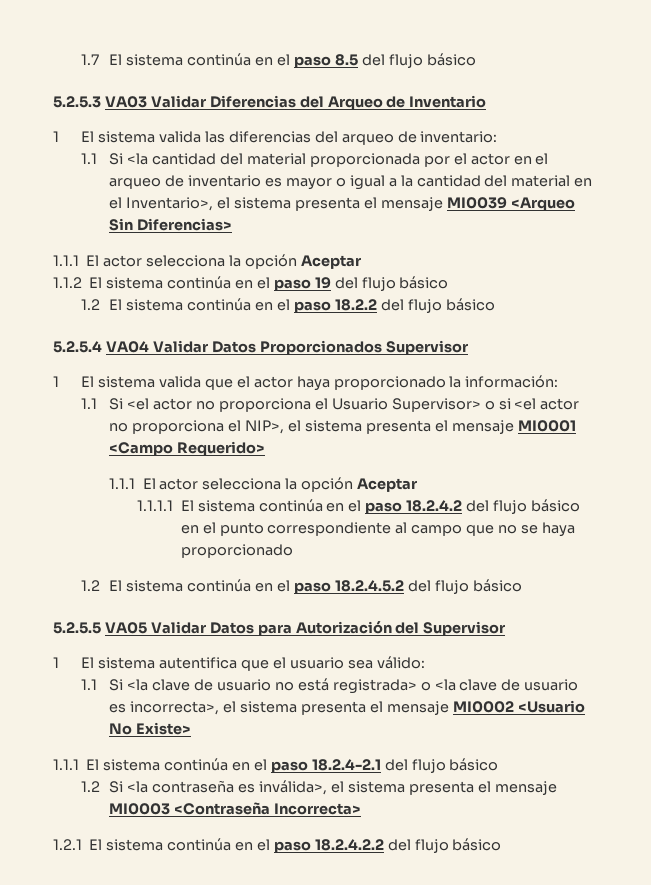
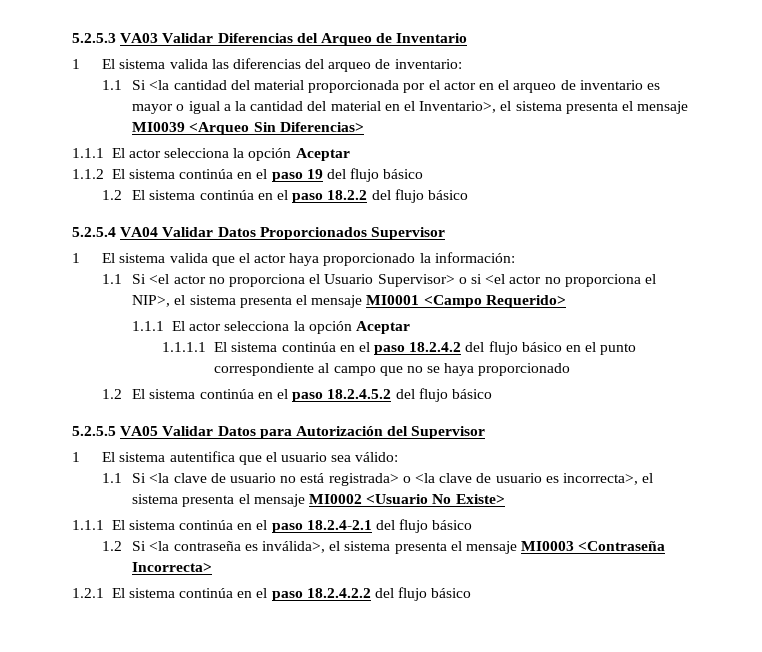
- 1.7 El sistema continúa en el paso 8.5 del flujo básico

